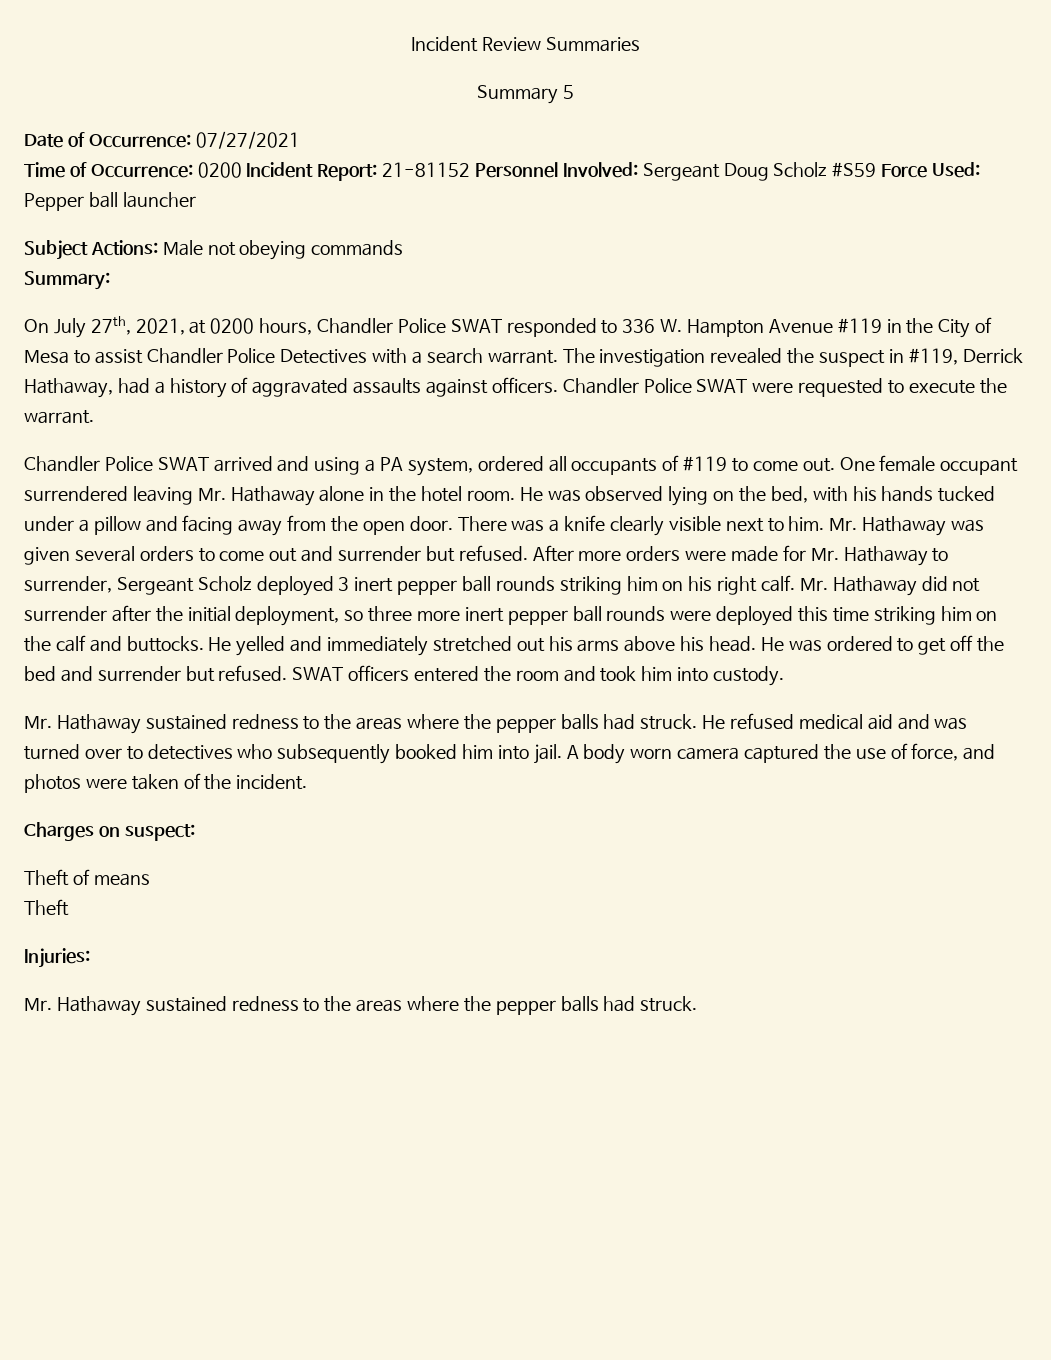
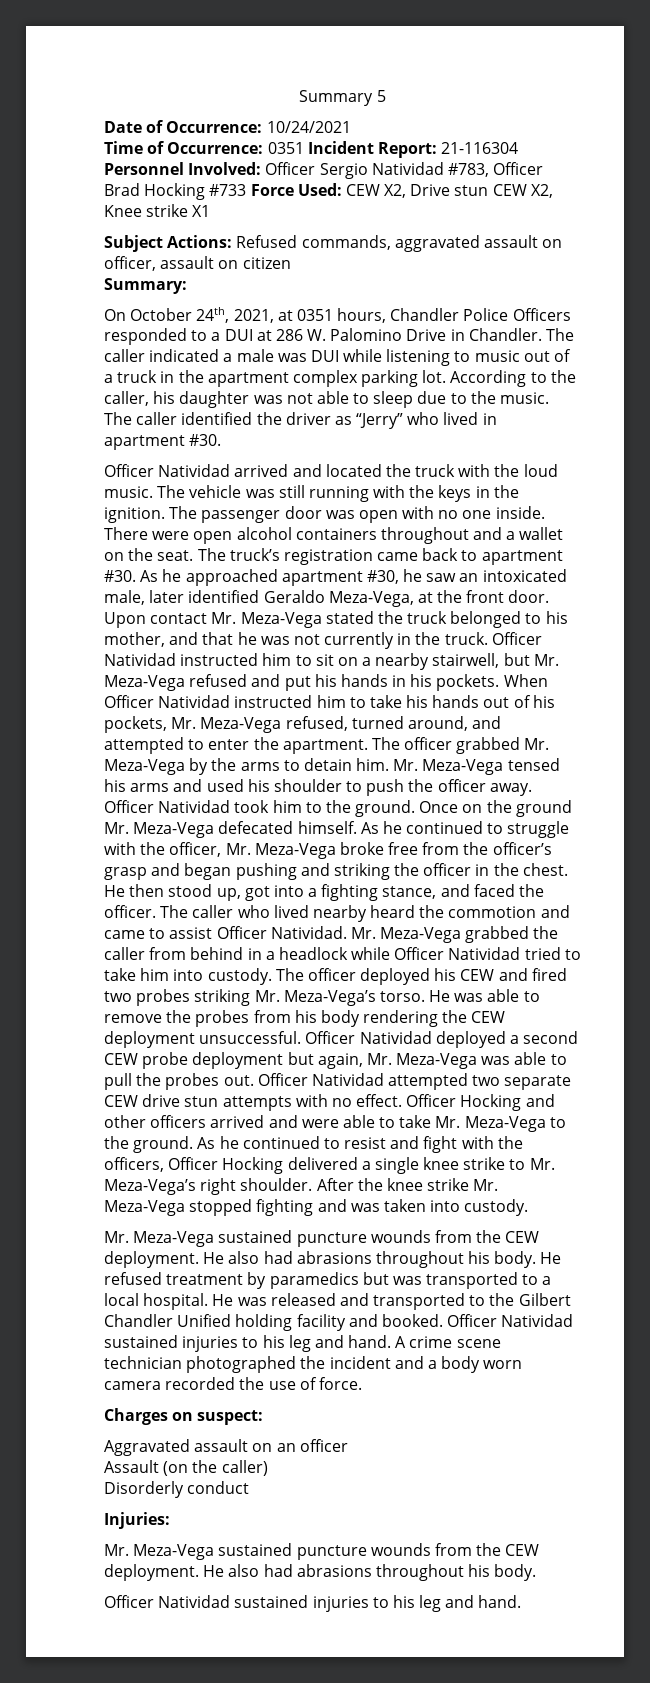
- Incident Review Summaries
- Date of Occurrence: 07/27/2021
+ Date of Occurrence: 10/24/2021
- Time of Occurrence: 0200 Incident Report: 21-81152 Personnel Involved: Sergeant Doug Scholz #S59 Force Used: Pepper ball launcher
- Subject Actions: Male not obeying commands
+ Time of Occurrence: 0351 Incident Report: 21-116304 Personnel Involved: Officer Sergio Natividad #783, Officer Brad Hocking #733 Force Used: CEW X2, Drive stun CEW X2, Knee strike X1
+ Subject Actions: Refused commands, aggravated assault on officer, assault on citizen
- On July 27th, 2021, at 0200 hours, Chandler Police SWAT responded to 336 W. Hampton Avenue #119 in the City of Mesa to assist Chandler Police Detectives with a search warrant. The investigation revealed the suspect in #119, Derrick Hathaway, had a history of aggravated assaults against officers. Chandler Police SWAT were requested to execute the warrant.
- Chandler Police SWAT arrived and using a PA system, ordered all occupants of #119 to come out. One female occupant surrendered leaving Mr. Hathaway alone in the hotel room. He was observed lying on the bed, with his hands tucked under a pillow and facing away from the open door. There was a knife clearly visible next to him. Mr. Hathaway was given several orders to come out and surrender but refused. After more orders were made for Mr. Hathaway to surrender, Sergeant Scholz deployed 3 inert pepper ball rounds striking him on his right calf. Mr. Hathaway did not surrender after the initial deployment, so three more inert pepper ball rounds were deployed this time striking him on the calf and buttocks. He yelled and immediately stretched out his arms above his head. He was ordered to get off the bed and surrender but refused. SWAT officers entered the room and took him into custody.
- Mr. Hathaway sustained redness to the areas where the pepper balls had struck. He refused medical aid and was turned over to detectives who subsequently booked him into jail. A body worn camera captured the use of force, and photos were taken of the incident.
+ On October 24th, 2021, at 0351 hours, Chandler Police Officers responded to a DUI at 286 W. Palomino Drive in Chandler. The caller indicated a male was DUI while listening to music out of a truck in the apartment complex parking lot. According to the caller, his daughter was not able to sleep due to the music. The caller identified the driver as “Jerry” who lived in apartment #30.
+ Officer Natividad arrived and located the truck with the loud music. The vehicle was still running with the keys in the ignition. The passenger door was open with no one inside. There were open alcohol containers throughout and a wallet on the seat. The truck’s registration came back to apartment #30. As he approached apartment #30, he saw an intoxicated male, later identified Geraldo Meza-Vega, at the front door. Upon contact Mr. Meza-Vega stated the truck belonged to his mother, and that he was not currently in the truck. Officer Natividad instructed him to sit on a nearby stairwell, but Mr. Meza-Vega refused and put his hands in his pockets. When Officer Natividad instructed him to take his hands out of his pockets, Mr. Meza-Vega refused, turned around, and attempted to enter the apartment. The officer grabbed Mr. Meza-Vega by the arms to detain him. Mr. Meza-Vega tensed his arms and used his shoulder to push the officer away. Officer Natividad took him to the ground. Once on the ground Mr. Meza-Vega defecated himself. As he continued to struggle with the officer, Mr. Meza-Vega broke free from the officer’s grasp and began pushing and striking the officer in the chest. He then stood up, got into a fighting stance, and faced the officer. The caller who lived nearby heard the commotion and came to assist Officer Natividad. Mr. Meza-Vega grabbed the caller from behind in a headlock while Officer Natividad tried to take him into custody. The officer deployed his CEW and fired two probes striking Mr. Meza-Vega’s torso. He was able to remove the probes from his body rendering the CEW deployment unsuccessful. Officer Natividad deployed a second CEW probe deployment but again, Mr. Meza-Vega was able to pull the probes out. Officer Natividad attempted two separate CEW drive stun attempts with no effect. Officer Hocking and other officers arrived and were able to take Mr. Meza-Vega to the ground. As he continued to resist and fight with the officers, Officer Hocking delivered a single knee strike to Mr. Meza-Vega’s right shoulder. After the knee strike Mr. Meza-Vega stopped fighting and was taken into custody.
+ Mr. Meza-Vega sustained puncture wounds from the CEW deployment. He also had abrasions throughout his body. He refused treatment by paramedics but was transported to a local hospital. He was released and transported to the Gilbert Chandler Unified holding facility and booked. Officer Natividad sustained injuries to his leg and hand. A crime scene technician photographed the incident and a body worn camera recorded the use of force.
  Charges on suspect:
- Theft of means
- Theft
+ Aggravated assault on an officer
+ Assault (on the caller)
+ Disorderly conduct
  Injuries:
- Mr. Hathaway sustained redness to the areas where the pepper balls had struck.
+ Mr. Meza-Vega sustained puncture wounds from the CEW deployment. He also had abrasions throughout his body.
+ Officer Natividad sustained injuries to his leg and hand.

